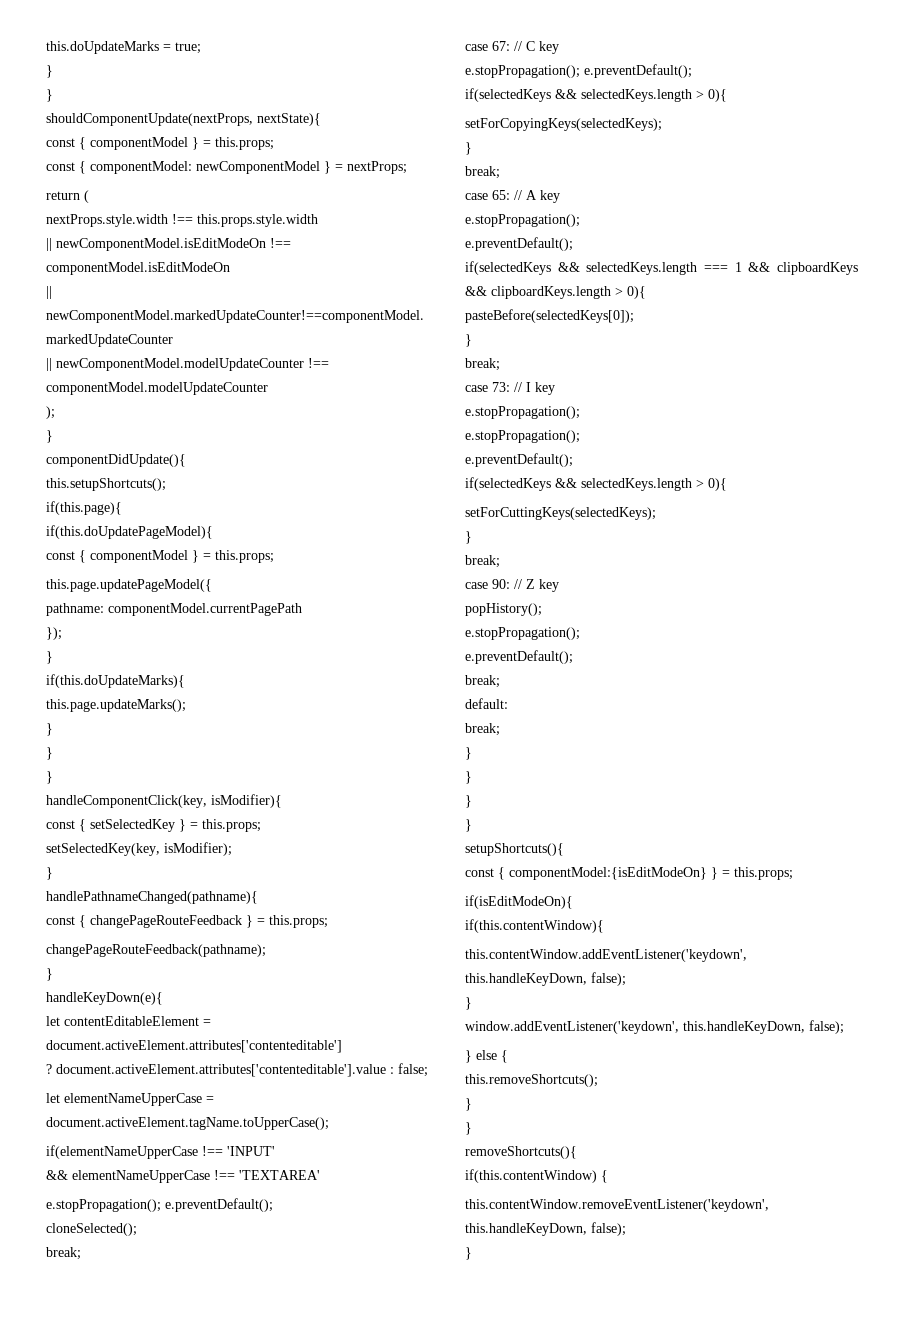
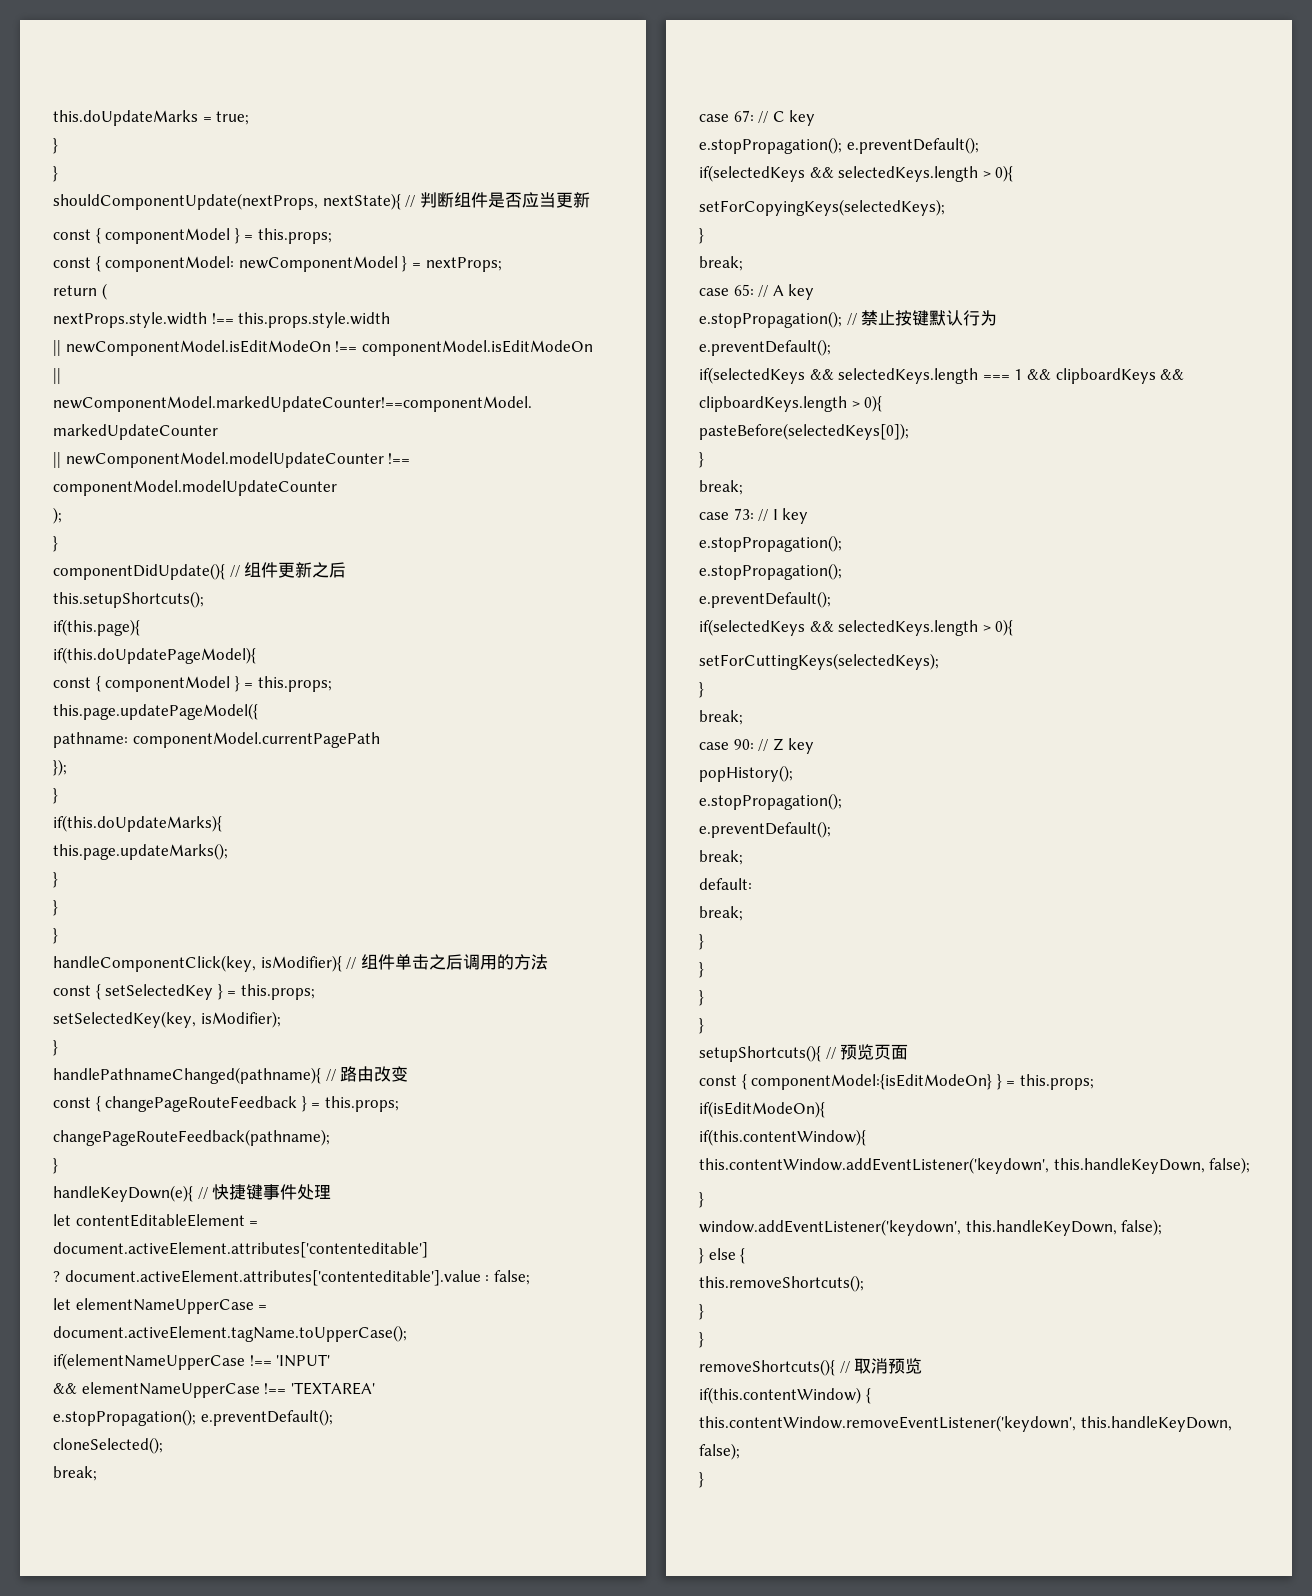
- shouldComponentUpdate(nextProps, nextState){
+ shouldComponentUpdate(nextProps, nextState){ // 判断组件是否应当更新
- componentDidUpdate(){
+ componentDidUpdate(){ // 组件更新之后
- handleComponentClick(key, isModifier){
+ handleComponentClick(key, isModifier){ // 组件单击之后调用的方法
- handlePathnameChanged(pathname){
+ handlePathnameChanged(pathname){ // 路由改变
- handleKeyDown(e){
+ handleKeyDown(e){ // 快捷键事件处理
  case 65: // A key
- e.stopPropagation();
+ e.stopPropagation(); // 禁止按键默认行为
- setupShortcuts(){
+ setupShortcuts(){ // 预览页面
- removeShortcuts(){
+ removeShortcuts(){ // 取消预览

